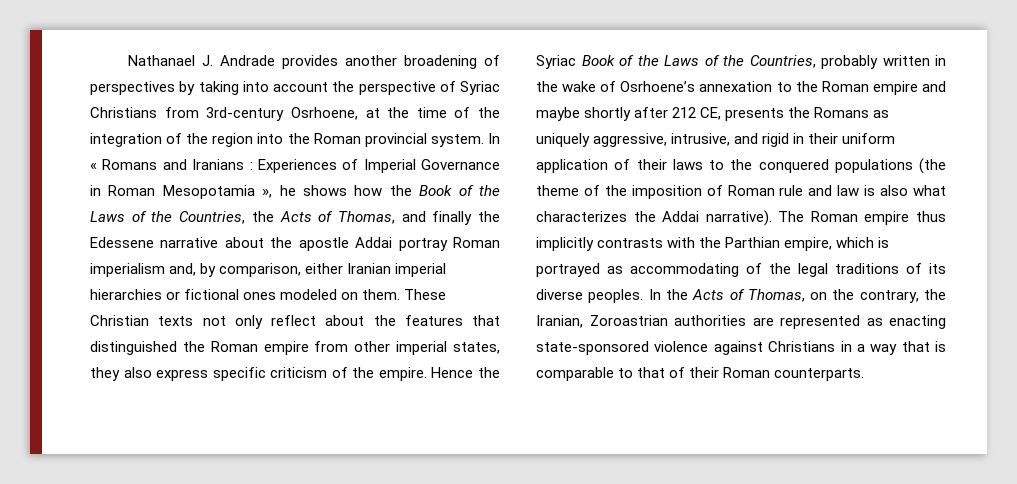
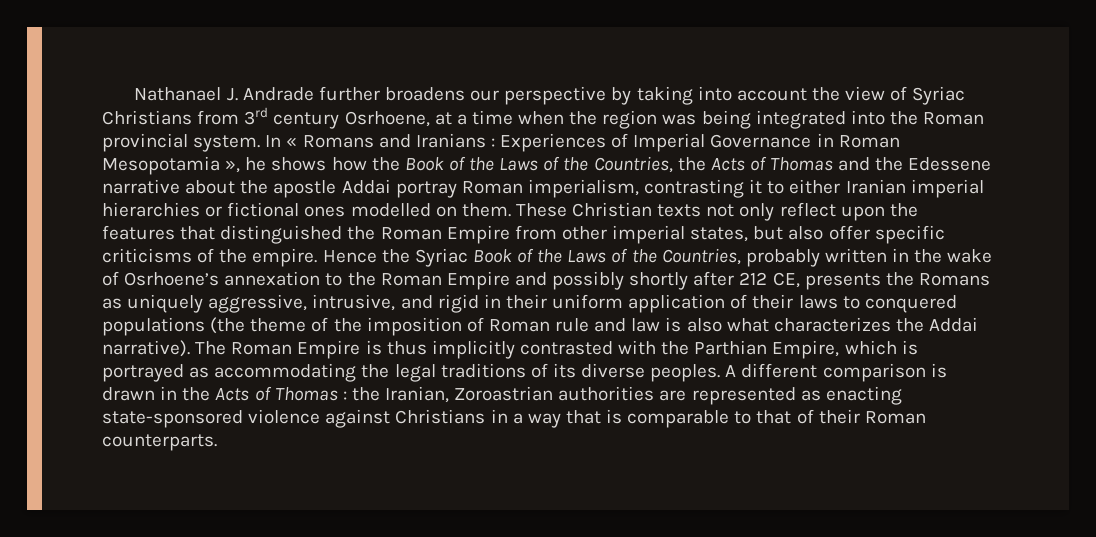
- Nathanael J. Andrade provides another broadening of perspectives by taking into account the perspective of Syriac Christians from 3rd-century Osrhoene, at the time of the integration of the region into the Roman provincial system.
+ Nathanael J. Andrade further broadens our perspective by taking into account the view of Syriac Christians from 3rd century Osrhoene, at a time when the region was being integrated into the Roman provincial system.
- In « Romans and Iranians : Experiences of Imperial Governance in Roman Mesopotamia », he shows how the Book of the Laws of the Countries, the Acts of Thomas, and finally the Edessene narrative about the apostle Addai portray Roman imperialism and, by comparison, either Iranian imperial hierarchies or fictional ones modeled on them.
+ In « Romans and Iranians : Experiences of Imperial Governance in Roman Mesopotamia », he shows how the Book of the Laws of the Countries, the Acts of Thomas and the Edessene narrative about the apostle Addai portray Roman imperialism, contrasting it to either Iranian imperial hierarchies or fictional ones modelled on them.
- These Christian texts not only reflect about the features that distinguished the Roman empire from other imperial states, they also express specific criticism of the empire.
+ These Christian texts not only reflect upon the features that distinguished the Roman Empire from other imperial states, but also offer specific criticisms of the empire.
- Hence the Syriac Book of the Laws of the Countries, probably written in the wake of Osrhoene’s annexation to the Roman empire and maybe shortly after 212 CE, presents the Romans as uniquely aggressive, intrusive, and rigid in their uniform application of their laws to the conquered populations (the theme of the imposition of Roman rule and law is also what characterizes the Addai narrative).
+ Hence the Syriac Book of the Laws of the Countries, probably written in the wake of Osrhoene’s annexation to the Roman Empire and possibly shortly after 212 CE, presents the Romans as uniquely aggressive, intrusive, and rigid in their uniform application of their laws to conquered populations (the theme of the imposition of Roman rule and law is also what characterizes the Addai narrative).
- The Roman empire thus implicitly contrasts with the Parthian empire, which is portrayed as accommodating of the legal traditions of its diverse peoples.
+ The Roman Empire is thus implicitly contrasted with the Parthian Empire, which is portrayed as accommodating the legal traditions of its diverse peoples.
- In the Acts of Thomas, on the contrary, the Iranian, Zoroastrian authorities are represented as enacting state-sponsored violence against Christians in a way that is comparable to that of their Roman counterparts.
+ A different comparison is drawn in the Acts of Thomas : the Iranian, Zoroastrian authorities are represented as enacting state-sponsored violence against Christians in a way that is comparable to that of their Roman counterparts.

